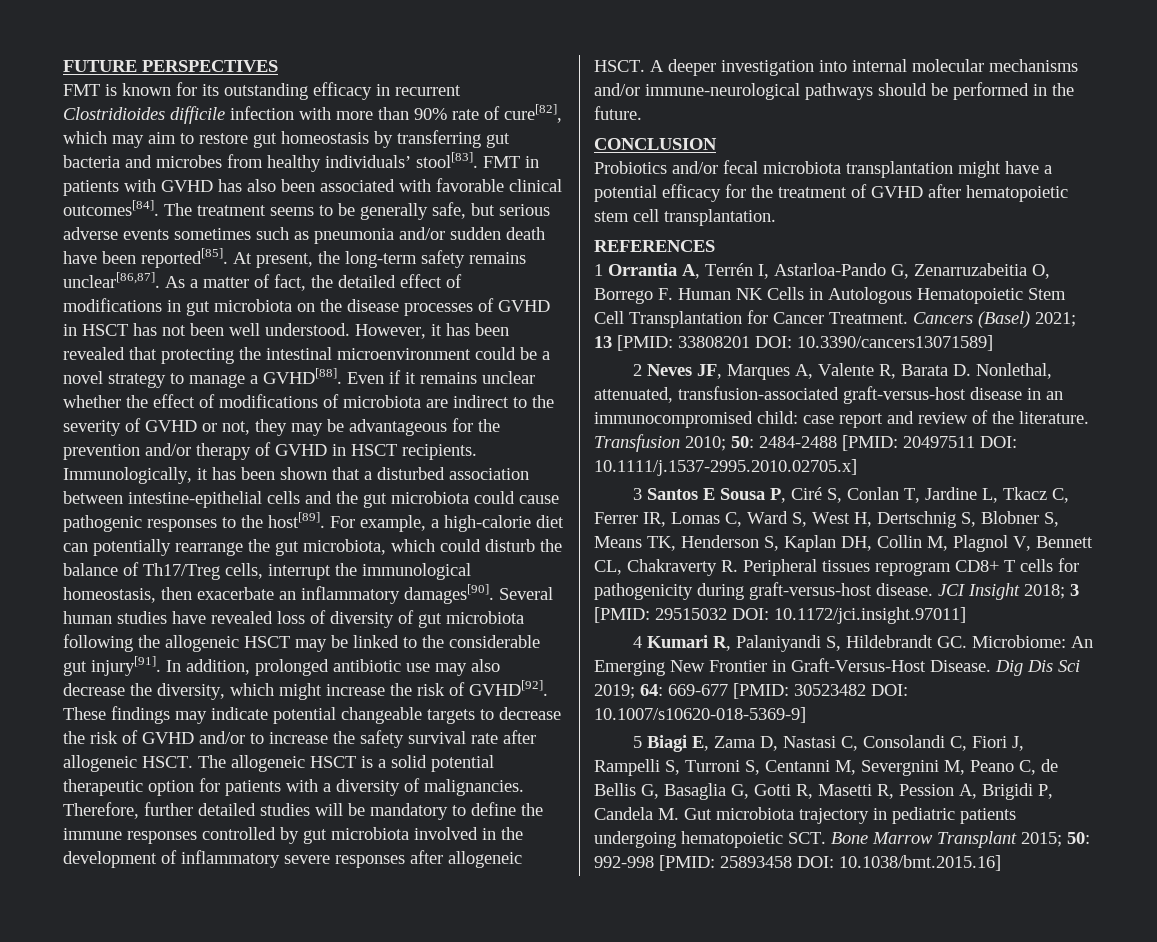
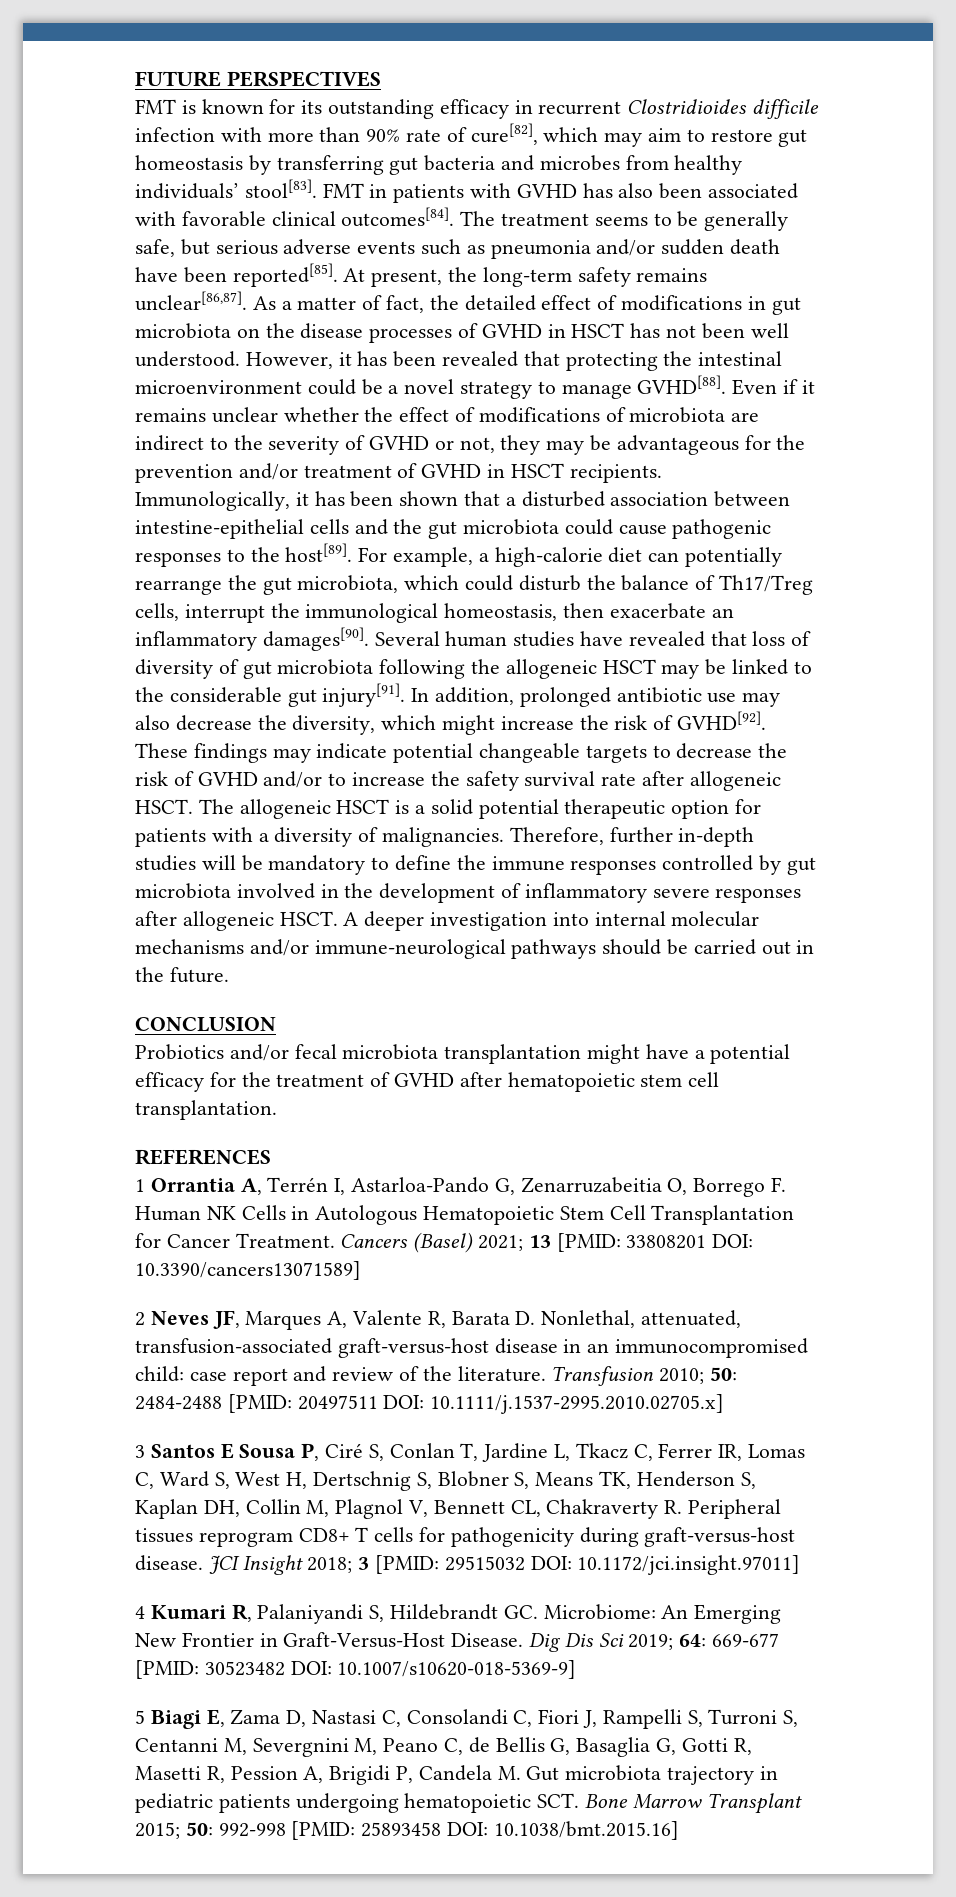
- The treatment seems to be generally safe, but serious adverse events sometimes such as pneumonia and/or sudden death have been reported[85].
+ The treatment seems to be generally safe, but serious adverse events such as pneumonia and/or sudden death have been reported[85].
- However, it has been revealed that protecting the intestinal microenvironment could be a novel strategy to manage a GVHD[88].
+ However, it has been revealed that protecting the intestinal microenvironment could be a novel strategy to manage GVHD[88].
- Even if it remains unclear whether the effect of modifications of microbiota are indirect to the severity of GVHD or not, they may be advantageous for the prevention and/or therapy of GVHD in HSCT recipients.
+ Even if it remains unclear whether the effect of modifications of microbiota are indirect to the severity of GVHD or not, they may be advantageous for the prevention and/or treatment of GVHD in HSCT recipients.
- Several human studies have revealed loss of diversity of gut microbiota following the allogeneic HSCT may be linked to the considerable gut injury[91].
+ Several human studies have revealed that loss of diversity of gut microbiota following the allogeneic HSCT may be linked to the considerable gut injury[91].
- Therefore, further detailed studies will be mandatory to define the immune responses controlled by gut microbiota involved in the development of inflammatory severe responses after allogeneic HSCT.
+ Therefore, further in-depth studies will be mandatory to define the immune responses controlled by gut microbiota involved in the development of inflammatory severe responses after allogeneic HSCT.
- A deeper investigation into internal molecular mechanisms and/or immune-neurological pathways should be performed in the future.
+ A deeper investigation into internal molecular mechanisms and/or immune-neurological pathways should be carried out in the future.

